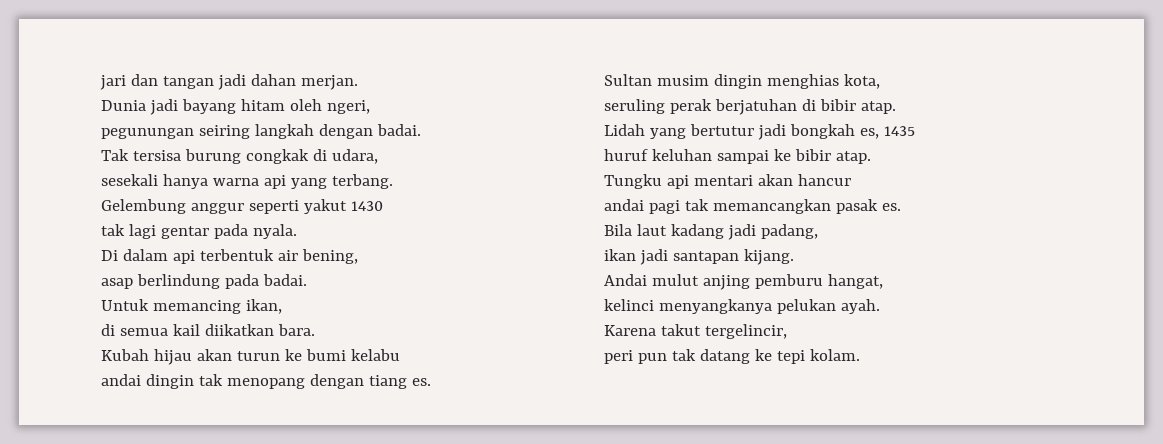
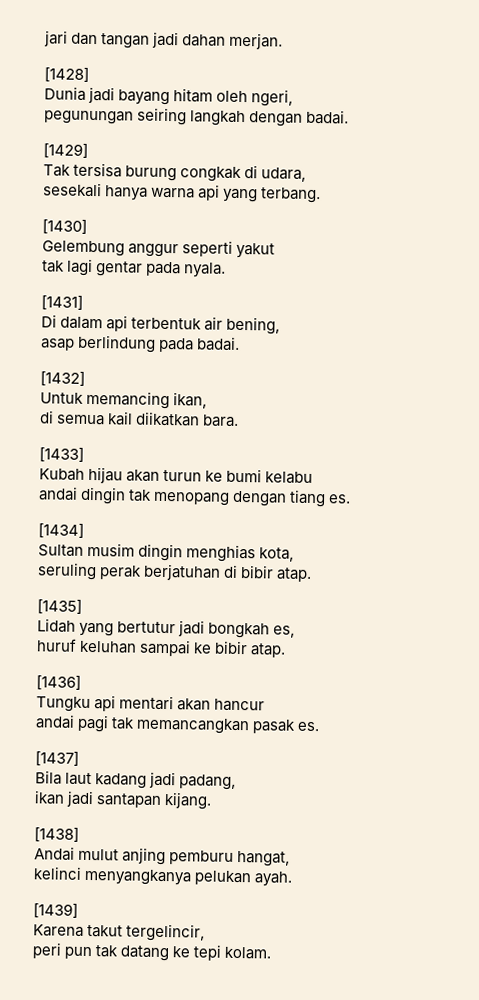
+ [1428]
+ [1429]
+ [1430]
- Gelembung anggur seperti yakut 1430
+ Gelembung anggur seperti yakut
+ [1431]
+ [1432]
+ [1433]
+ [1434]
+ [1435]
- Lidah yang bertutur jadi bongkah es, 1435
+ Lidah yang bertutur jadi bongkah es,
+ [1436]
+ [1437]
+ [1438]
+ [1439]

